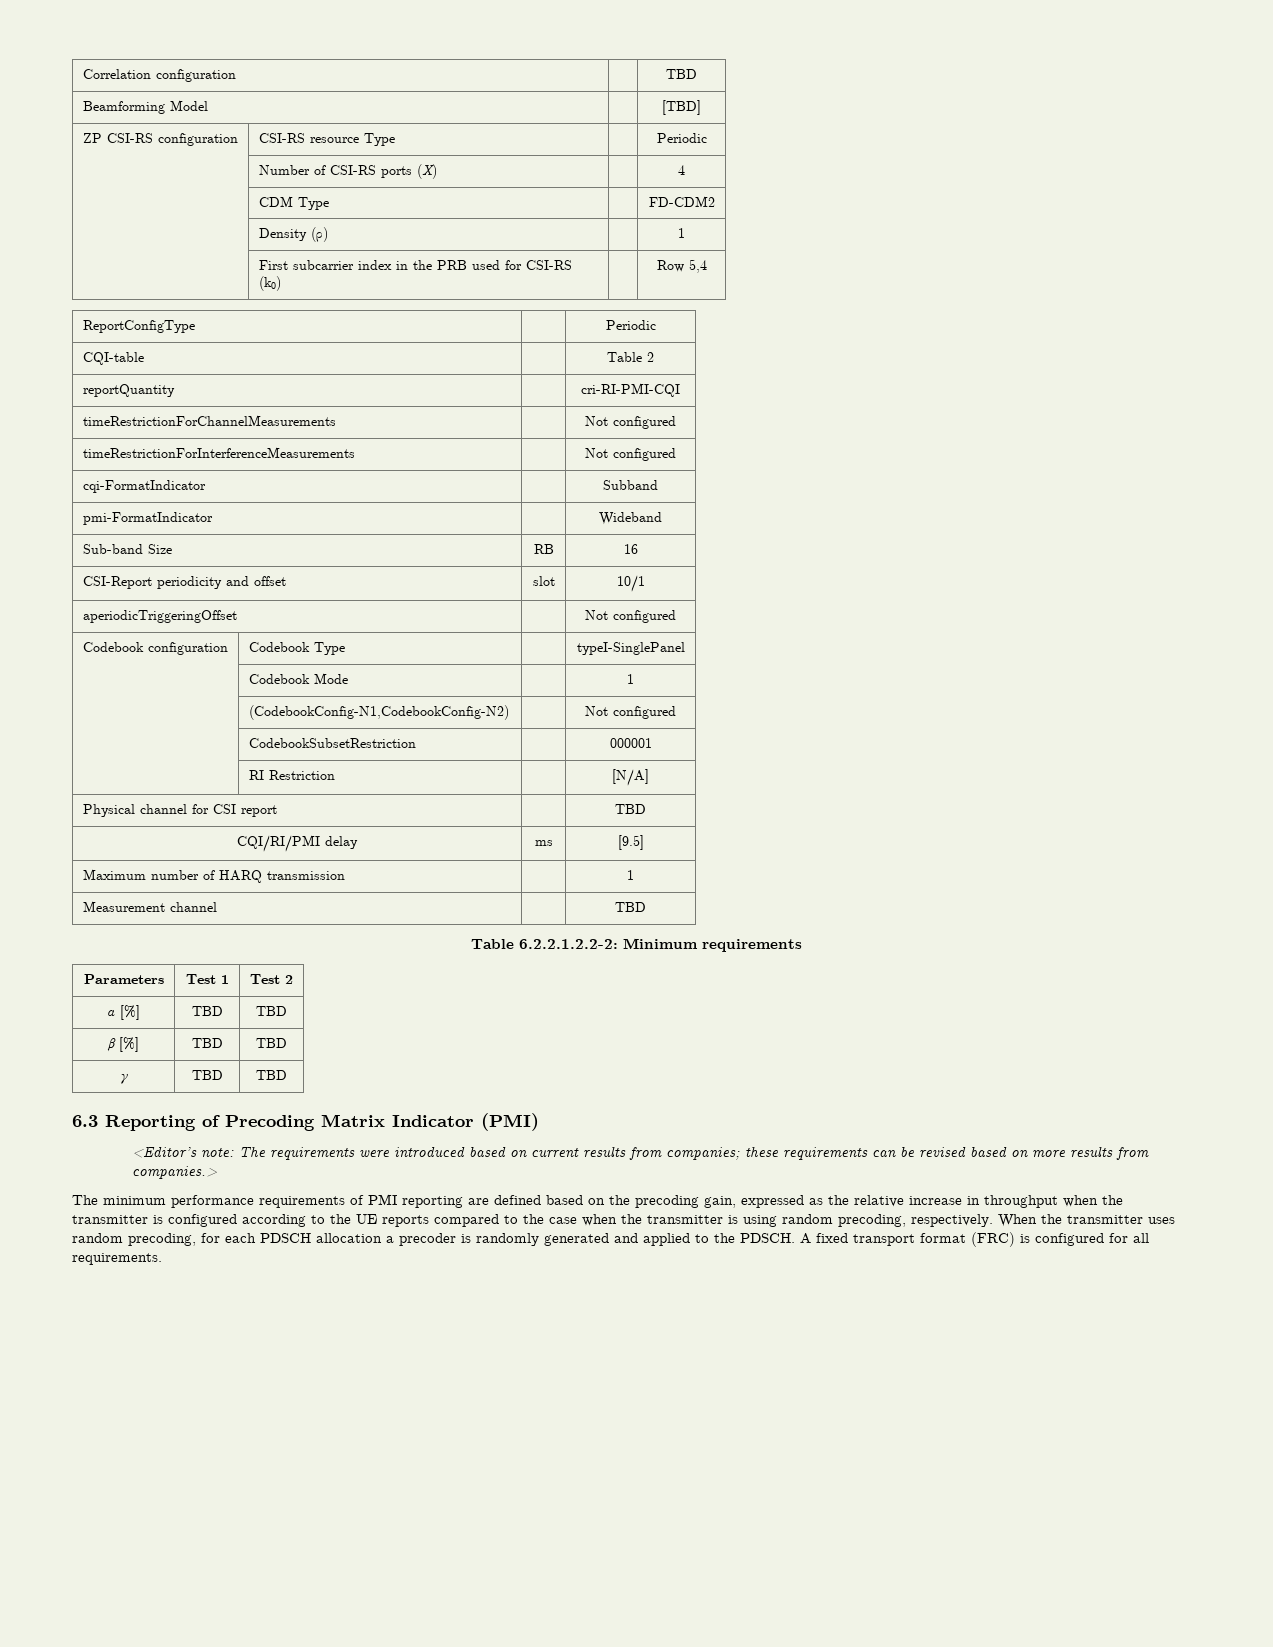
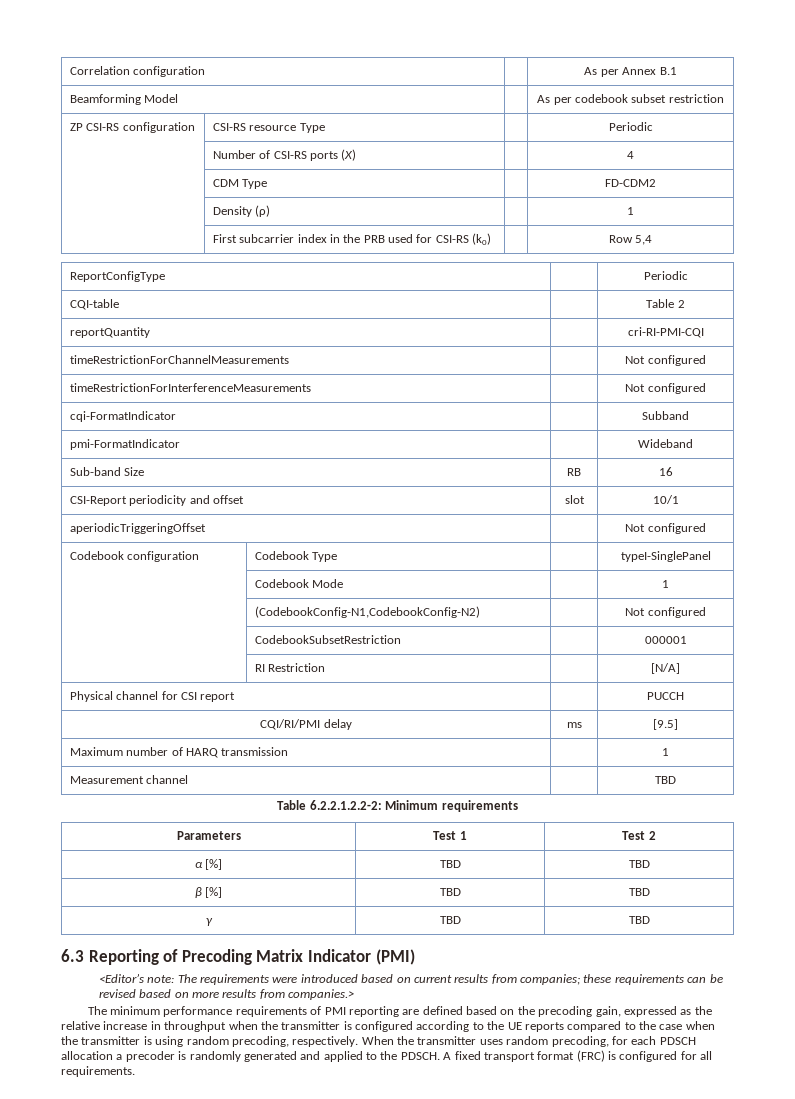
- Correlation configuration | | TBD
- Beamforming Model | | [TBD]
+ Correlation configuration | | As per Annex B.1
+ Beamforming Model | | As per codebook subset restriction
- Physical channel for CSI report | | TBD
+ Physical channel for CSI report | | PUCCH

